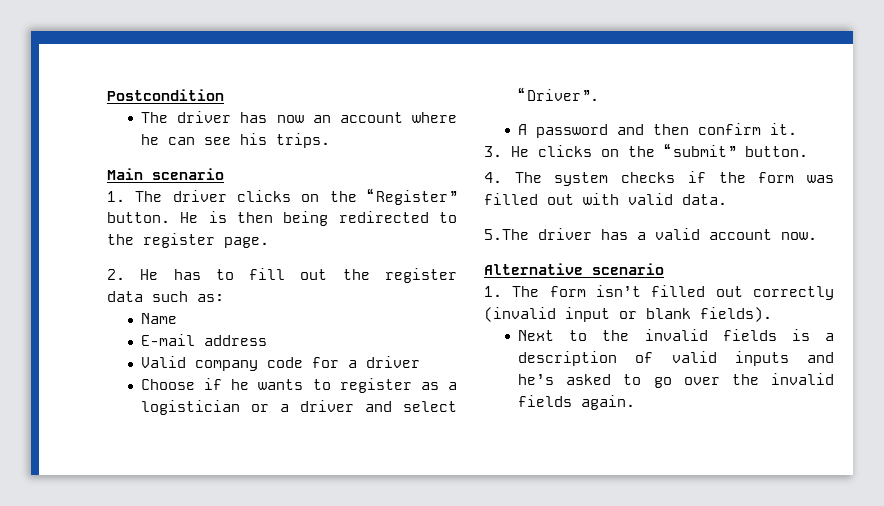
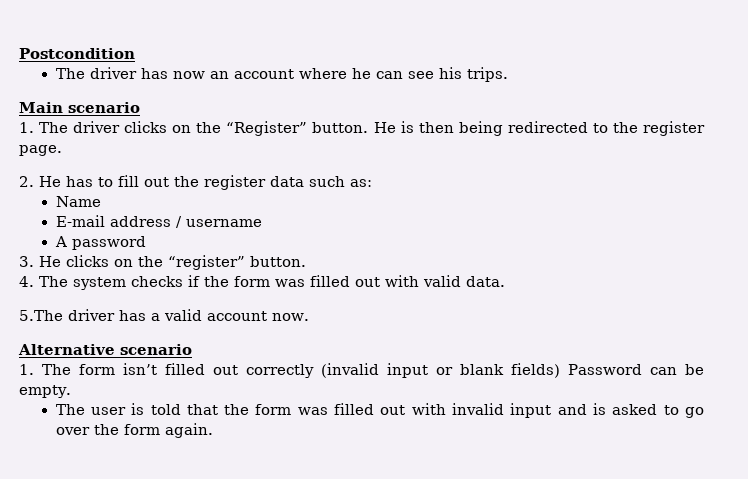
- E-mail address
- Valid company code for a driver
- Choose if he wants to register as a logistician or a driver and select “Driver”.
- A password and then confirm it.
+ E-mail address / username
+ A password
- 3. He clicks on the “submit” button.
+ 3. He clicks on the “register” button.
- 1. The form isn’t filled out correctly (invalid input or blank fields).
- Next to the invalid fields is a description of valid inputs and he’s asked to go over the invalid fields again.
+ 1. The form isn’t filled out correctly (invalid input or blank fields) Password can be empty.
+ The user is told that the form was filled out with invalid input and is asked to go over the form again.

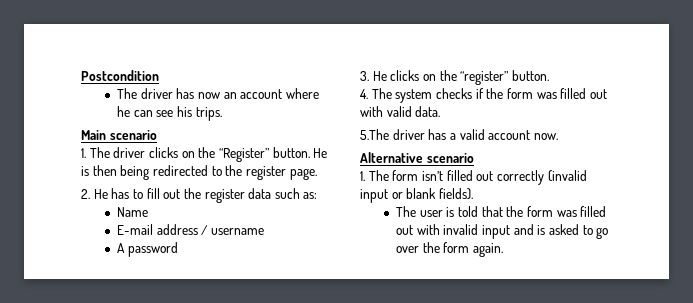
- 1. The form isn’t filled out correctly (invalid input or blank fields) Password can be empty.
+ 1. The form isn’t filled out correctly (invalid input or blank fields).

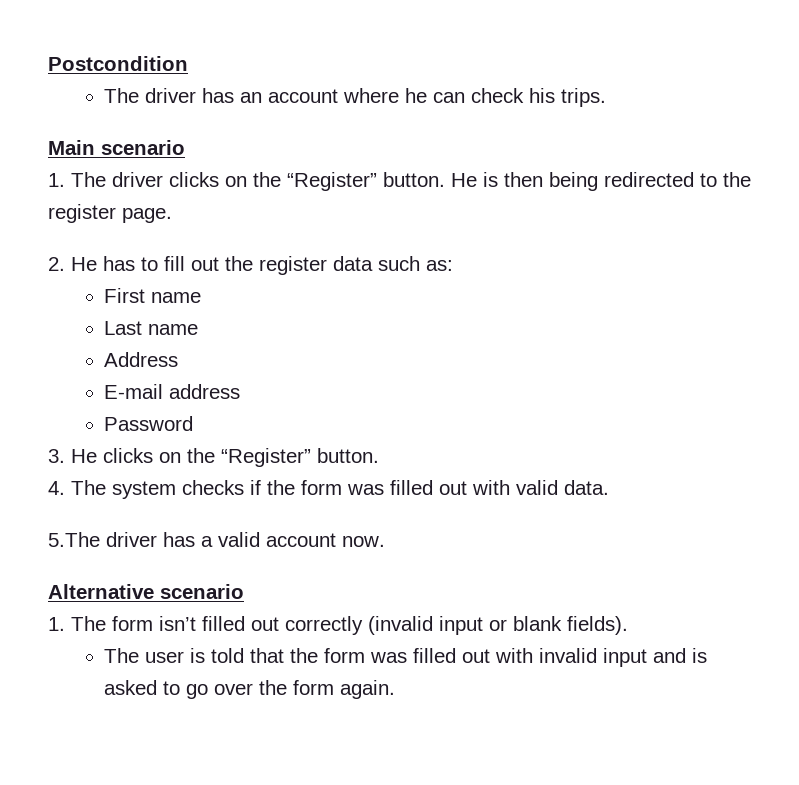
- The driver has now an account where he can see his trips.
+ The driver has an account where he can check his trips.
- Name
- E-mail address / username
- A password
+ First name
+ Last name
+ Address
+ E-mail address
+ Password
- 3. He clicks on the “register” button.
+ 3. He clicks on the “Register” button.

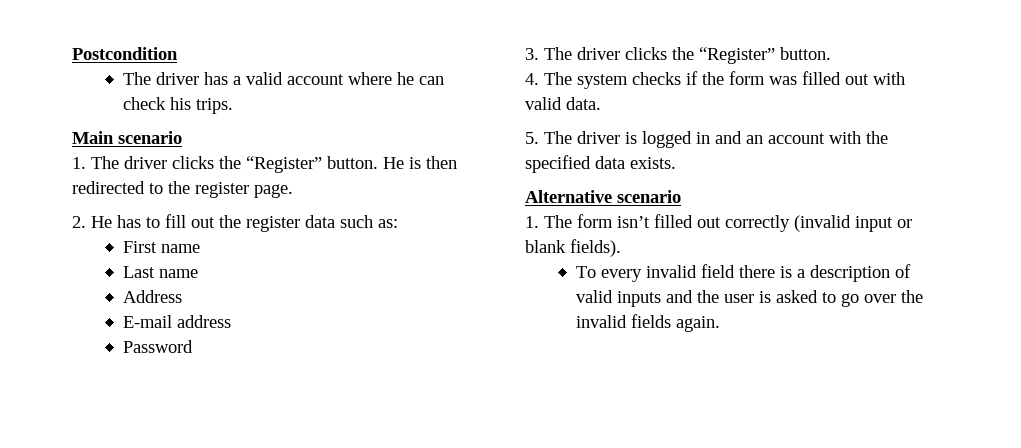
- The driver has an account where he can check his trips.
+ The driver has a valid account where he can check his trips.
- 1. The driver clicks on the “Register” button.
+ 1. The driver clicks the “Register” button.
- He is then being redirected to the register page.
+ He is then redirected to the register page.
- 3. He clicks on the “Register” button.
+ 3. The driver clicks the “Register” button.
- 5.The driver has a valid account now.
+ 5. The driver is logged in and an account with the specified data exists.
- The user is told that the form was filled out with invalid input and is asked to go over the form again.
+ To every invalid field there is a description of valid inputs and the user is asked to go over the invalid fields again.

